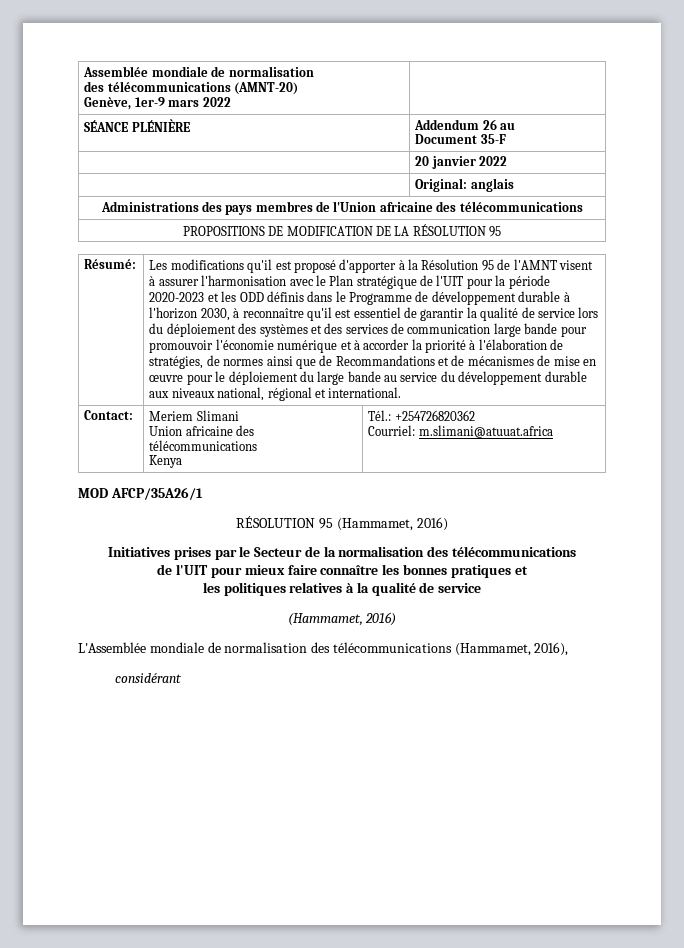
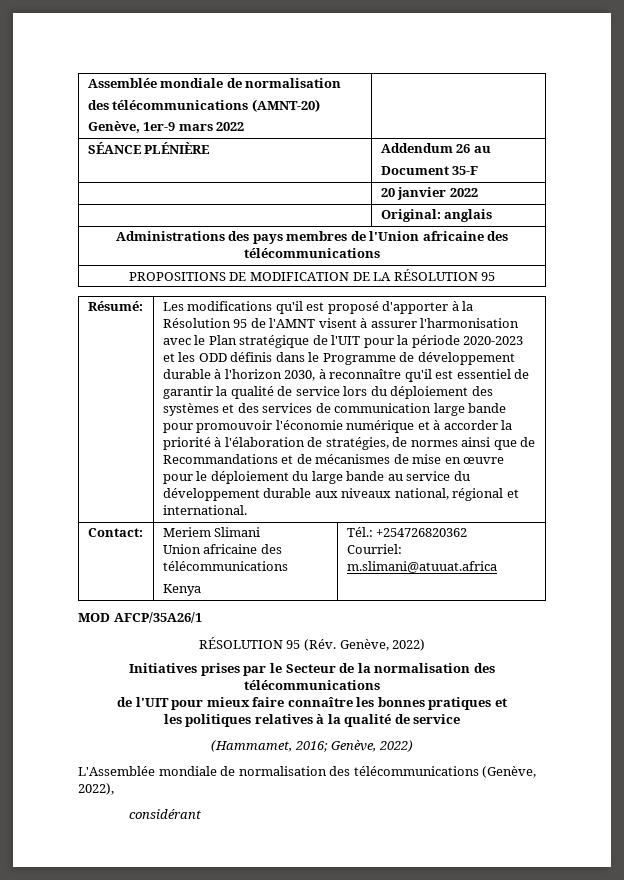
- RÉSOLUTION 95 (Hammamet, 2016)
+ RÉSOLUTION 95 (Rév. Genève, 2022)
  les politiques relatives à la qualité de service
- (Hammamet, 2016)
+ (Hammamet, 2016; Genève, 2022)
- L'Assemblée mondiale de normalisation des télécommunications (Hammamet, 2016),
+ L'Assemblée mondiale de normalisation des télécommunications (Genève, 2022),

